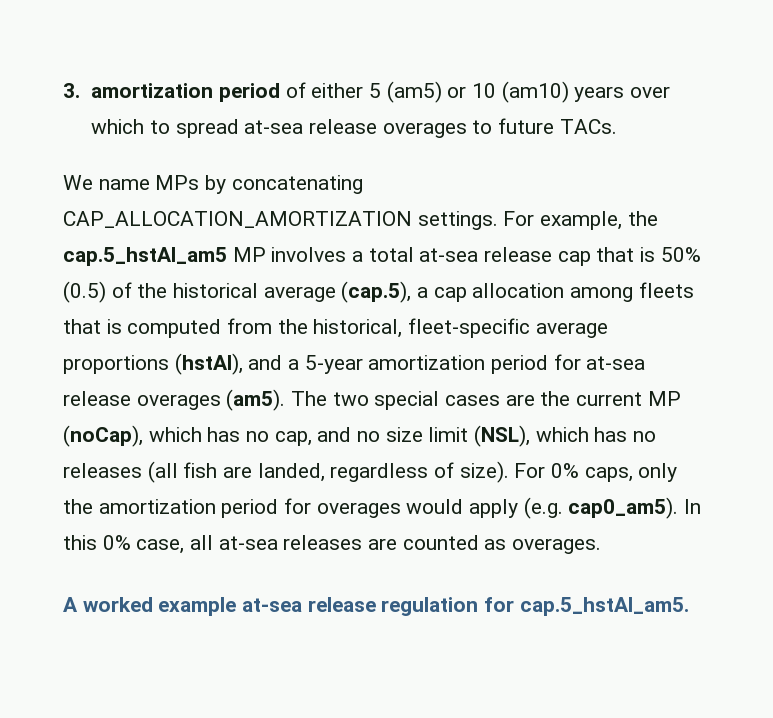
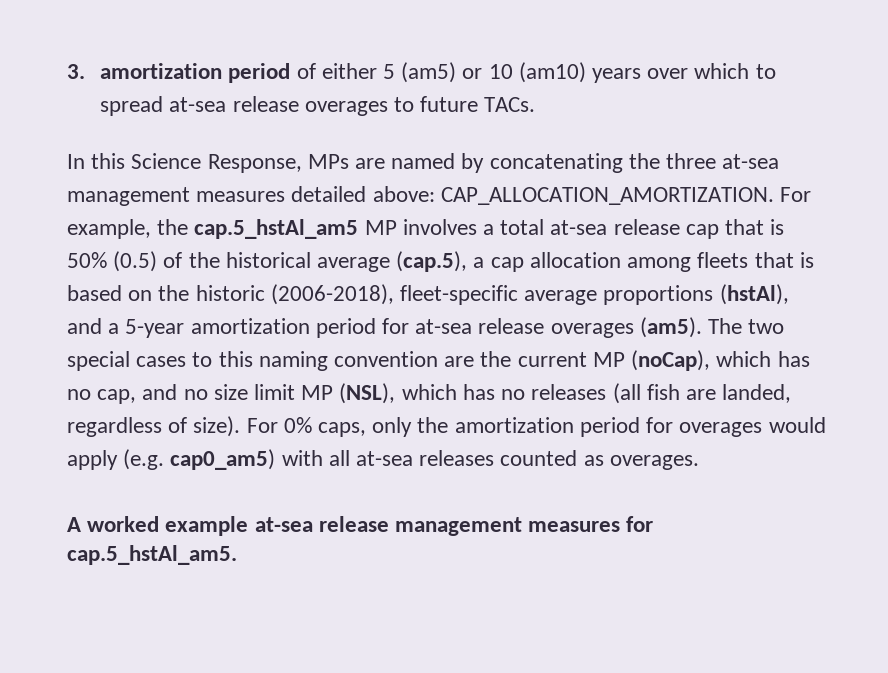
- We name MPs by concatenating CAP_ALLOCATION_AMORTIZATION settings.
+ In this Science Response, MPs are named by concatenating the three at-sea management measures detailed above: CAP_ALLOCATION_AMORTIZATION.
- For example, the cap.5_hstAl_am5 MP involves a total at-sea release cap that is 50% (0.5) of the historical average (cap.5), a cap allocation among fleets that is computed from the historical, fleet-specific average proportions (hstAl), and a 5-year amortization period for at-sea release overages (am5).
+ For example, the cap.5_hstAl_am5 MP involves a total at-sea release cap that is 50% (0.5) of the historical average (cap.5), a cap allocation among fleets that is based on the historic (2006-2018), fleet-specific average proportions (hstAl), and a 5-year amortization period for at-sea release overages (am5).
- The two special cases are the current MP (noCap), which has no cap, and no size limit (NSL), which has no releases (all fish are landed, regardless of size).
+ The two special cases to this naming convention are the current MP (noCap), which has no cap, and no size limit MP (NSL), which has no releases (all fish are landed, regardless of size).
- For 0% caps, only the amortization period for overages would apply (e.g. cap0_am5). In this 0% case, all at-sea releases are counted as overages.
+ For 0% caps, only the amortization period for overages would apply (e.g. cap0_am5) with all at-sea releases counted as overages.
- A worked example at-sea release regulation for cap.5_hstAl_am5.
+ A worked example at-sea release management measures for cap.5_hstAl_am5.

